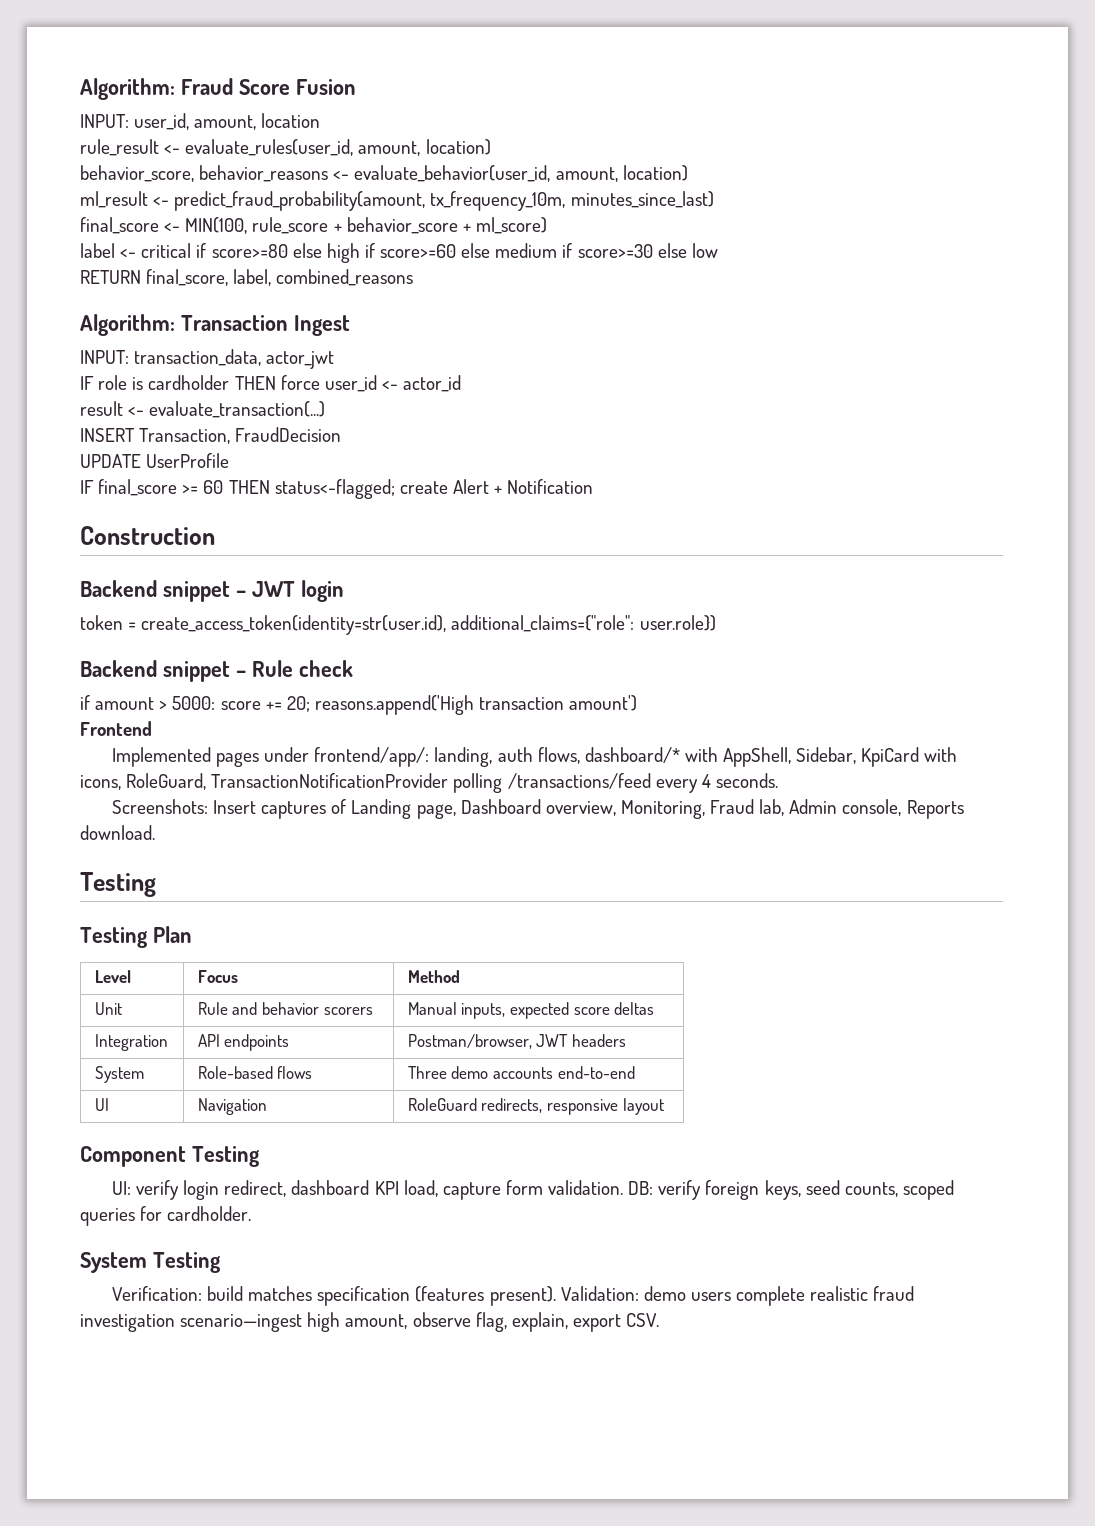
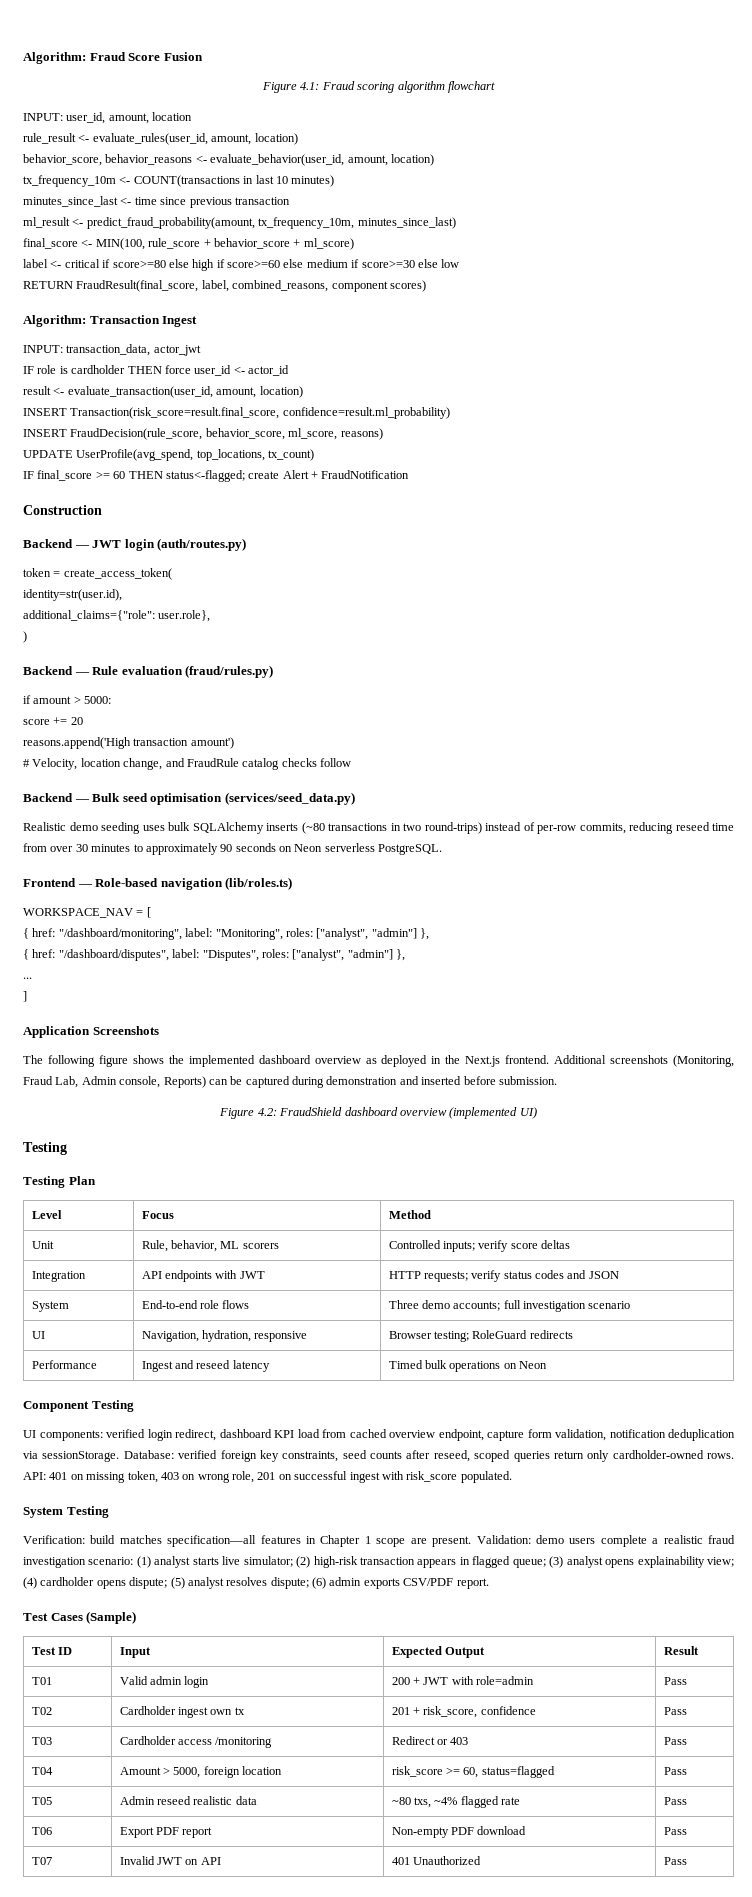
+ Figure 4.1: Fraud scoring algorithm flowchart
+ tx_frequency_10m <- COUNT(transactions in last 10 minutes)
+ minutes_since_last <- time since previous transaction
- RETURN final_score, label, combined_reasons
+ RETURN FraudResult(final_score, label, combined_reasons, component scores)
- result <- evaluate_transaction(...)
- INSERT Transaction, FraudDecision
- UPDATE UserProfile
+ result <- evaluate_transaction(user_id, amount, location)
+ INSERT Transaction(risk_score=result.final_score, confidence=result.ml_probability)
+ INSERT FraudDecision(rule_score, behavior_score, ml_score, reasons)
+ UPDATE UserProfile(avg_spend, top_locations, tx_count)
- IF final_score >= 60 THEN status<-flagged; create Alert + Notification
+ IF final_score >= 60 THEN status<-flagged; create Alert + FraudNotification
- Backend snippet – JWT login
+ Backend — JWT login (auth/routes.py)
- token = create_access_token(identity=str(user.id), additional_claims={"role": user.role})
- Backend snippet – Rule check
+ token = create_access_token(
+ identity=str(user.id),
+ additional_claims={"role": user.role},
+ )
+ Backend — Rule evaluation (fraud/rules.py)
- if amount > 5000: score += 20; reasons.append('High transaction amount')
+ if amount > 5000:
+ score += 20
+ reasons.append('High transaction amount')
- Frontend
- Implemented pages under frontend/app/: landing, auth flows, dashboard/* with AppShell, Sidebar, KpiCard with icons, RoleGuard, TransactionNotificationProvider polling /transactions/feed every 4 seconds.
- Screenshots: Insert captures of Landing page, Dashboard overview, Monitoring, Fraud lab, Admin console, Reports download.
+ # Velocity, location change, and FraudRule catalog checks follow
+ Backend — Bulk seed optimisation (services/seed_data.py)
+ Realistic demo seeding uses bulk SQLAlchemy inserts (~80 transactions in two round-trips) instead of per-row commits, reducing reseed time from over 30 minutes to approximately 90 seconds on Neon serverless PostgreSQL.
+ Frontend — Role-based navigation (lib/roles.ts)
+ WORKSPACE_NAV = [
+ { href: "/dashboard/monitoring", label: "Monitoring", roles: ["analyst", "admin"] },
+ { href: "/dashboard/disputes", label: "Disputes", roles: ["analyst", "admin"] },
+ ...
+ ]
+ Application Screenshots
+ The following figure shows the implemented dashboard overview as deployed in the Next.js frontend. Additional screenshots (Monitoring, Fraud Lab, Admin console, Reports) can be captured during demonstration and inserted before submission.
+ Figure 4.2: FraudShield dashboard overview (implemented UI)
- Unit | Rule and behavior scorers | Manual inputs, expected score deltas
+ Unit | Rule, behavior, ML scorers | Controlled inputs; verify score deltas
- Integration | API endpoints | Postman/browser, JWT headers
+ Integration | API endpoints with JWT | HTTP requests; verify status codes and JSON
- System | Role-based flows | Three demo accounts end-to-end
- UI | Navigation | RoleGuard redirects, responsive layout
+ System | End-to-end role flows | Three demo accounts; full investigation scenario
+ UI | Navigation, hydration, responsive | Browser testing; RoleGuard redirects
+ Performance | Ingest and reseed latency | Timed bulk operations on Neon
- UI: verify login redirect, dashboard KPI load, capture form validation. DB: verify foreign keys, seed counts, scoped queries for cardholder.
+ UI components: verified login redirect, dashboard KPI load from cached overview endpoint, capture form validation, notification deduplication via sessionStorage. Database: verified foreign key constraints, seed counts after reseed, scoped queries return only cardholder-owned rows. API: 401 on missing token, 403 on wrong role, 201 on successful ingest with risk_score populated.
- Verification: build matches specification (features present).
+ Verification: build matches specification—all features in Chapter 1 scope are present.
- Validation: demo users complete realistic fraud investigation scenario—ingest high amount, observe flag, explain, export CSV.
+ Validation: demo users complete a realistic fraud investigation scenario: (1) analyst starts live simulator; (2) high-risk transaction appears in flagged queue; (3) analyst opens explainability view; (4) cardholder opens dispute; (5) analyst resolves dispute; (6) admin exports CSV/PDF report.
+ Test Cases (Sample)
+ Test ID | Input | Expected Output | Result
+ T01 | Valid admin login | 200 + JWT with role=admin | Pass
+ T02 | Cardholder ingest own tx | 201 + risk_score, confidence | Pass
+ T03 | Cardholder access /monitoring | Redirect or 403 | Pass
+ T04 | Amount > 5000, foreign location | risk_score >= 60, status=flagged | Pass
+ T05 | Admin reseed realistic data | ~80 txs, ~4% flagged rate | Pass
+ T06 | Export PDF report | Non-empty PDF download | Pass
+ T07 | Invalid JWT on API | 401 Unauthorized | Pass

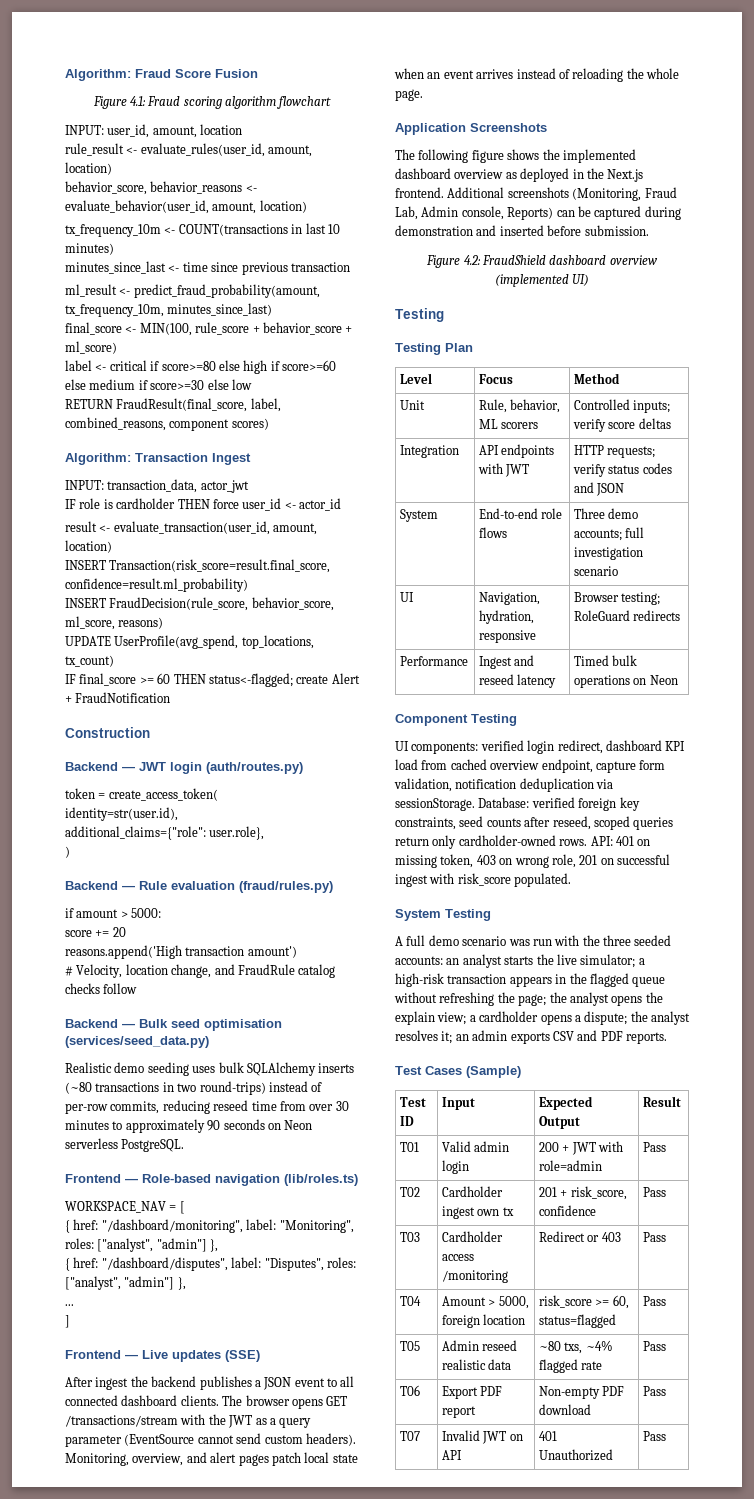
+ Frontend — Live updates (SSE)
+ After ingest the backend publishes a JSON event to all connected dashboard clients. The browser opens GET /transactions/stream with the JWT as a query parameter (EventSource cannot send custom headers). Monitoring, overview, and alert pages patch local state when an event arrives instead of reloading the whole page.
- Verification: build matches specification—all features in Chapter 1 scope are present. Validation: demo users complete a realistic fraud investigation scenario: (1) analyst starts live simulator; (2) high-risk transaction appears in flagged queue; (3) analyst opens explainability view; (4) cardholder opens dispute; (5) analyst resolves dispute; (6) admin exports CSV/PDF report.
+ A full demo scenario was run with the three seeded accounts: an analyst starts the live simulator; a high-risk transaction appears in the flagged queue without refreshing the page; the analyst opens the explain view; a cardholder opens a dispute; the analyst resolves it; an admin exports CSV and PDF reports.

